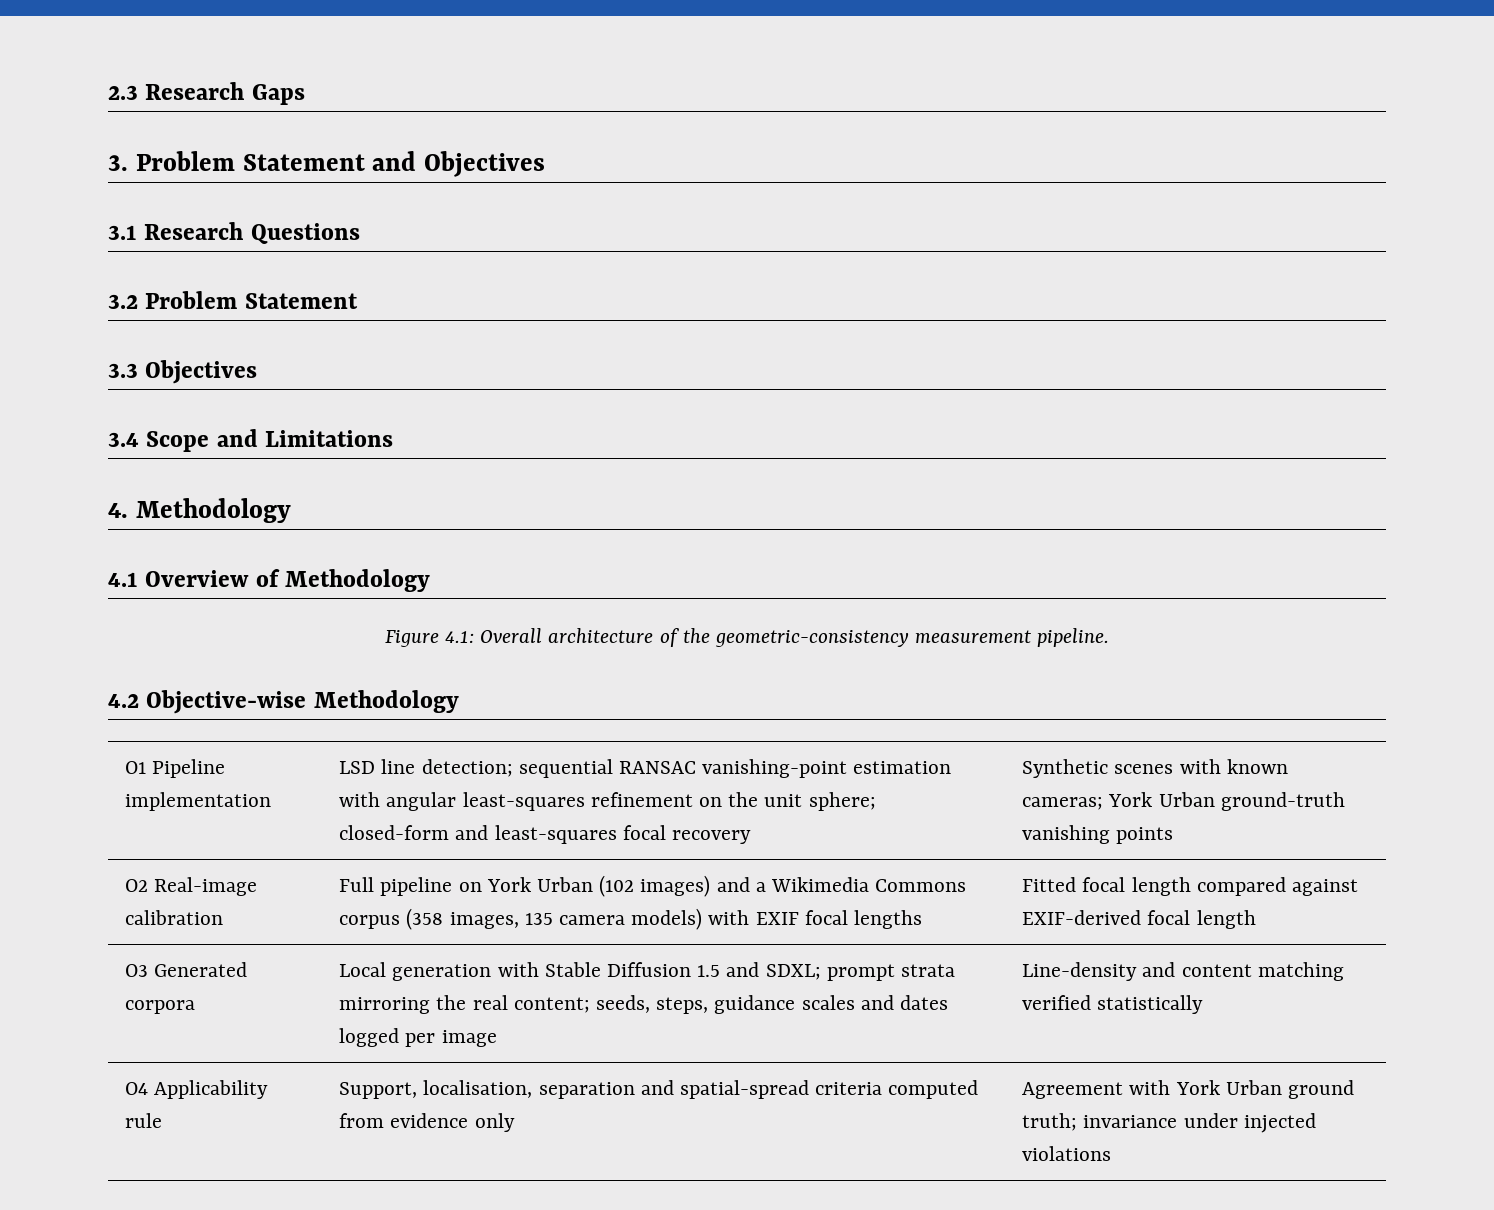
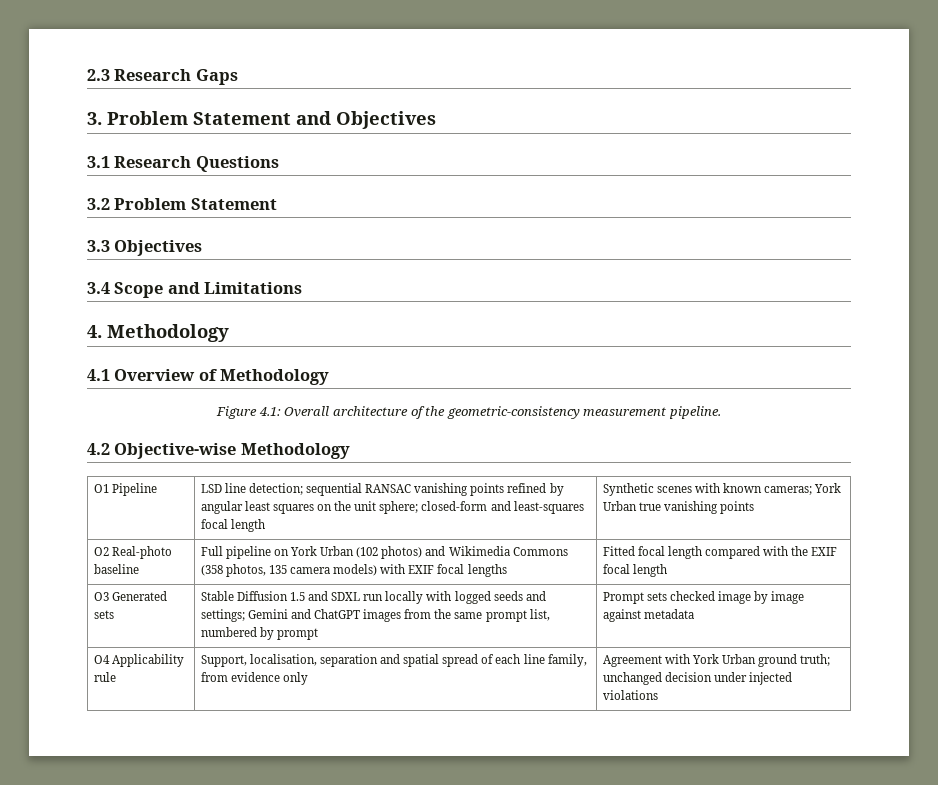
- O1 Pipeline implementation | LSD line detection; sequential RANSAC vanishing-point estimation with angular least-squares refinement on the unit sphere; closed-form and least-squares focal recovery | Synthetic scenes with known cameras; York Urban ground-truth vanishing points
+ O1 Pipeline | LSD line detection; sequential RANSAC vanishing points refined by angular least squares on the unit sphere; closed-form and least-squares focal length | Synthetic scenes with known cameras; York Urban true vanishing points
- O2 Real-image calibration | Full pipeline on York Urban (102 images) and a Wikimedia Commons corpus (358 images, 135 camera models) with EXIF focal lengths | Fitted focal length compared against EXIF-derived focal length
+ O2 Real-photo baseline | Full pipeline on York Urban (102 photos) and Wikimedia Commons (358 photos, 135 camera models) with EXIF focal lengths | Fitted focal length compared with the EXIF focal length
- O3 Generated corpora | Local generation with Stable Diffusion 1.5 and SDXL; prompt strata mirroring the real content; seeds, steps, guidance scales and dates logged per image | Line-density and content matching verified statistically
+ O3 Generated sets | Stable Diffusion 1.5 and SDXL run locally with logged seeds and settings; Gemini and ChatGPT images from the same prompt list, numbered by prompt | Prompt sets checked image by image against metadata
- O4 Applicability rule | Support, localisation, separation and spatial-spread criteria computed from evidence only | Agreement with York Urban ground truth; invariance under injected violations
+ O4 Applicability rule | Support, localisation, separation and spatial spread of each line family, from evidence only | Agreement with York Urban ground truth; unchanged decision under injected violations

